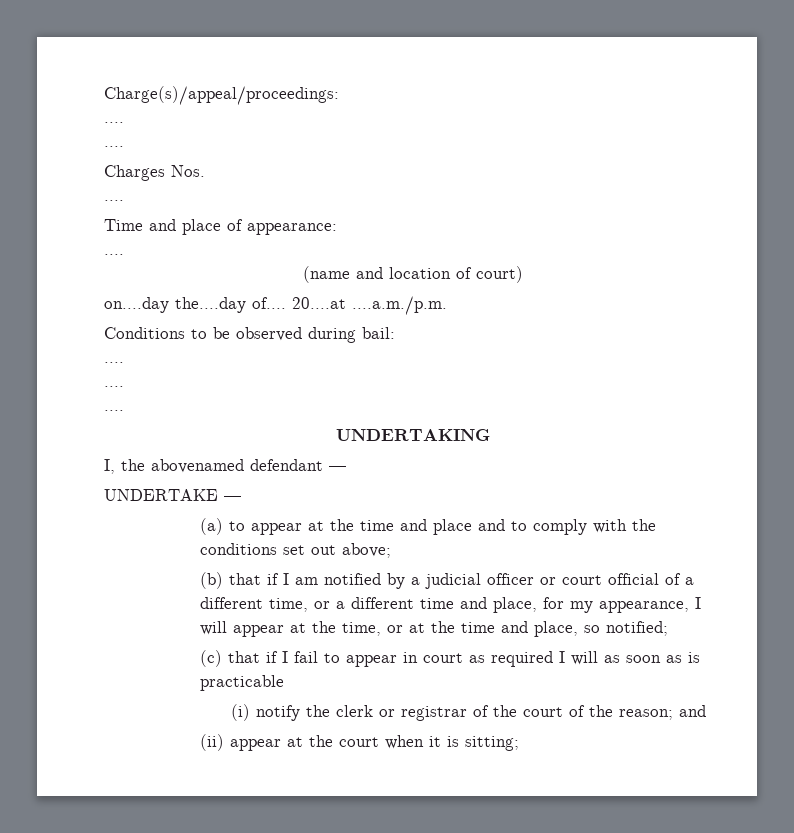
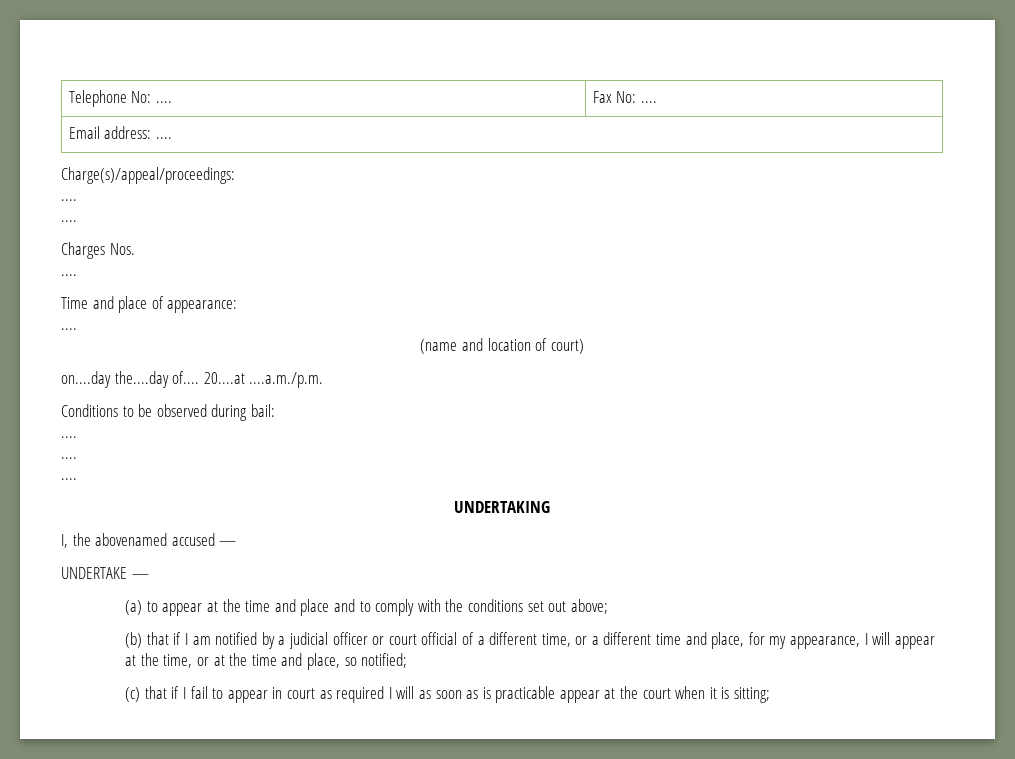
+ Telephone No: .... | Fax No: ....
+ Email address: ....
- I, the abovenamed defendant —
+ I, the abovenamed accused —
- (c) that if I fail to appear in court as required I will as soon as is practicable
- (i) notify the clerk or registrar of the court of the reason; and
- (ii) appear at the court when it is sitting;
+ (c) that if I fail to appear in court as required I will as soon as is practicable appear at the court when it is sitting;

